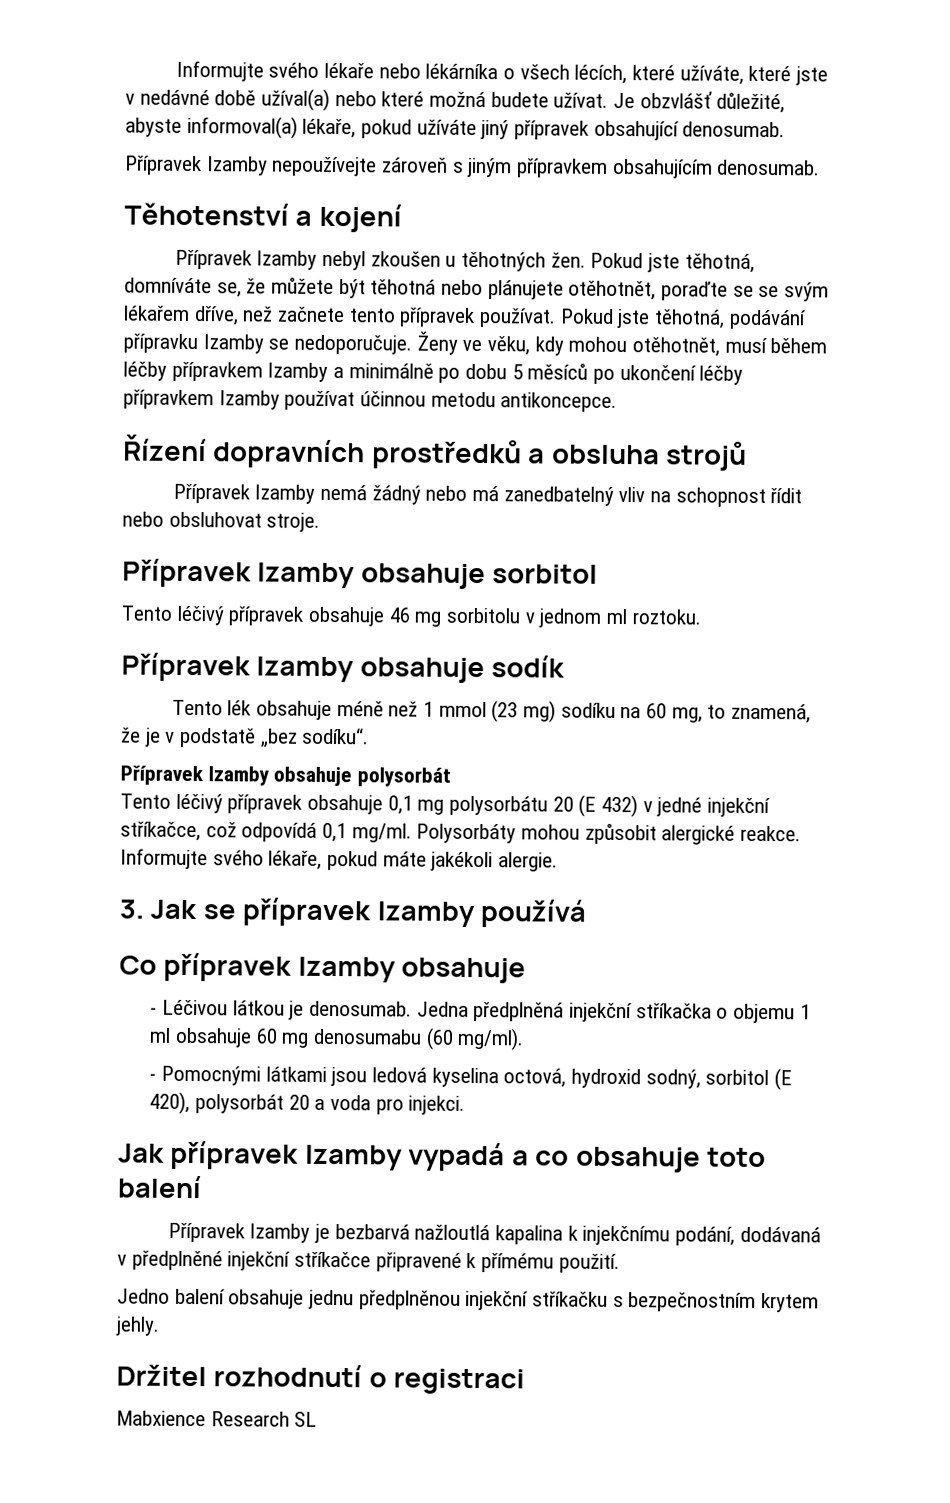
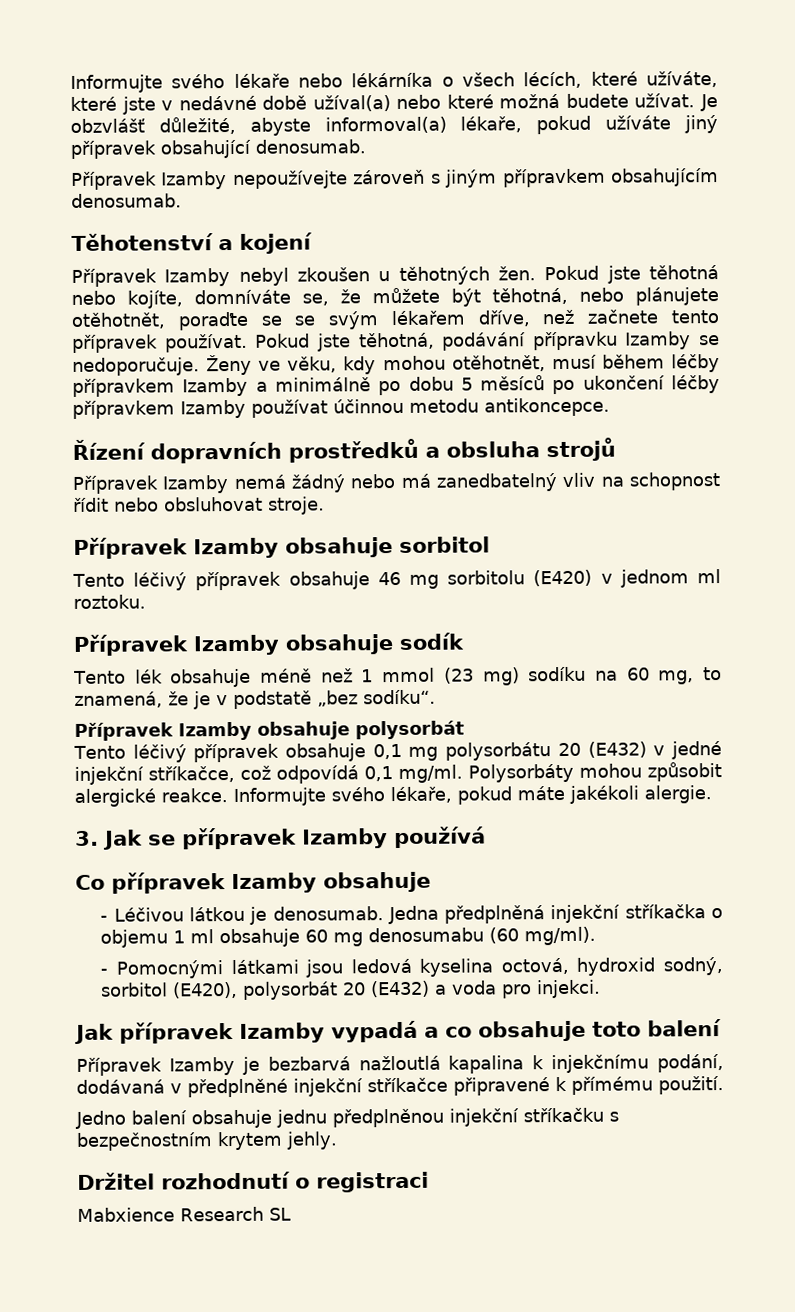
- Pokud jste těhotná, domníváte se, že můžete být těhotná nebo plánujete otěhotnět, poraďte se se svým lékařem dříve, než začnete tento přípravek používat.
+ Pokud jste těhotná nebo kojíte, domníváte se, že můžete být těhotná, nebo plánujete otěhotnět, poraďte se se svým lékařem dříve, než začnete tento přípravek používat.
- Tento léčivý přípravek obsahuje 46 mg sorbitolu v jednom ml roztoku.
+ Tento léčivý přípravek obsahuje 46 mg sorbitolu (E420) v jednom ml roztoku.
- Tento léčivý přípravek obsahuje 0,1 mg polysorbátu 20 (E 432) v jedné injekční stříkačce, což odpovídá 0,1 mg/ml.
+ Tento léčivý přípravek obsahuje 0,1 mg polysorbátu 20 (E432) v jedné injekční stříkačce, což odpovídá 0,1 mg/ml.
- - Pomocnými látkami jsou ledová kyselina octová, hydroxid sodný, sorbitol (E 420), polysorbát 20 a voda pro injekci.
+ - Pomocnými látkami jsou ledová kyselina octová, hydroxid sodný, sorbitol (E420), polysorbát 20 (E432) a voda pro injekci.

